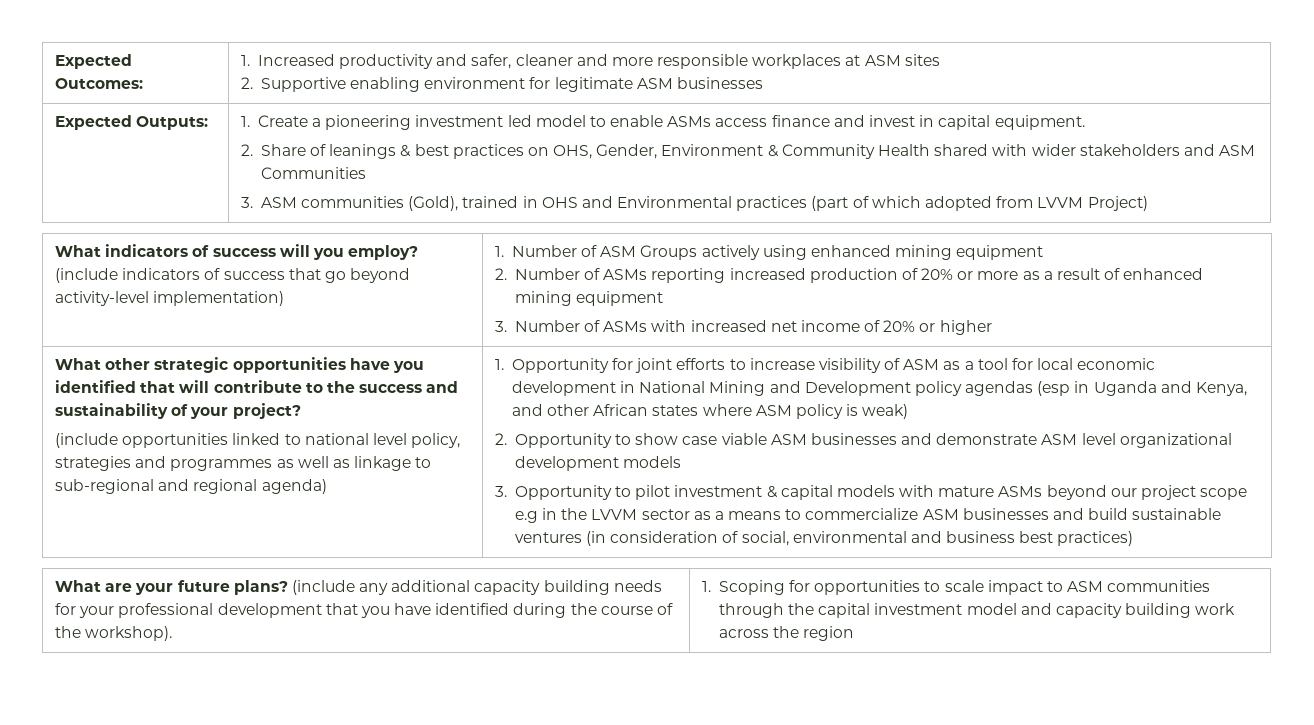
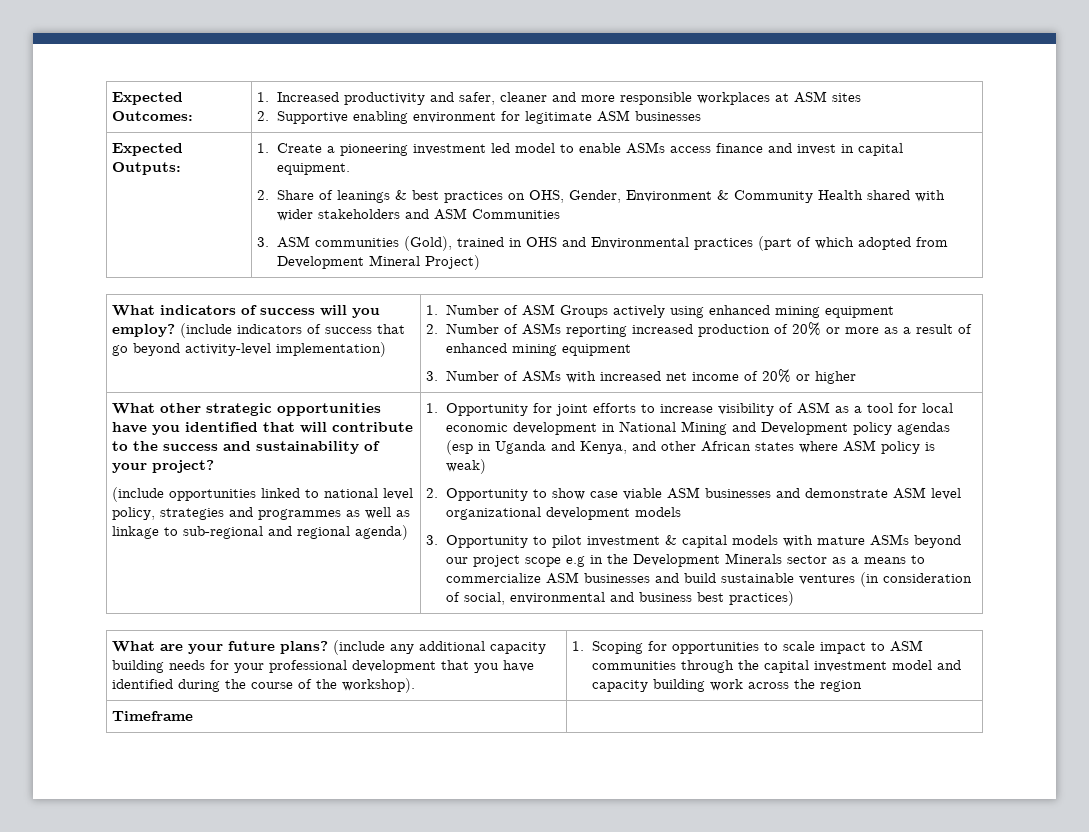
- 3. ASM communities (Gold), trained in OHS and Environmental practices (part of which adopted from LVVM Project)
+ 3. ASM communities (Gold), trained in OHS and Environmental practices (part of which adopted from Development Mineral Project)
- 3. Opportunity to pilot investment & capital models with mature ASMs beyond our project scope e.g in the LVVM sector as a means to commercialize ASM businesses and build sustainable ventures (in consideration of social, environmental and business best practices)
+ 3. Opportunity to pilot investment & capital models with mature ASMs beyond our project scope e.g in the Development Minerals sector as a means to commercialize ASM businesses and build sustainable ventures (in consideration of social, environmental and business best practices)
+ Timeframe |

